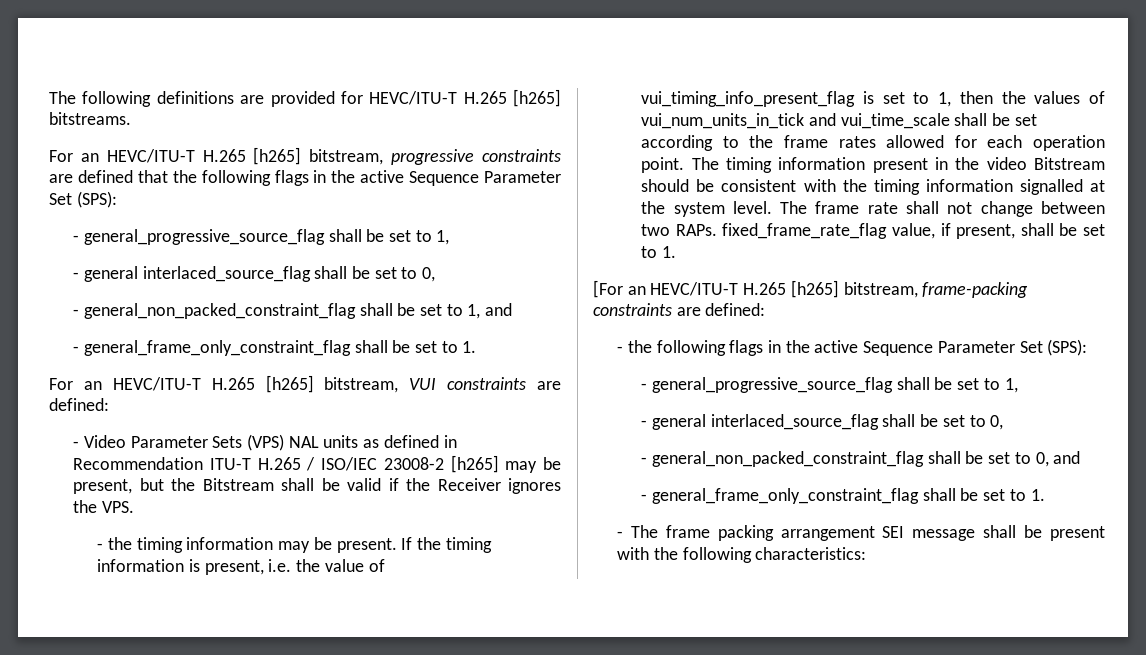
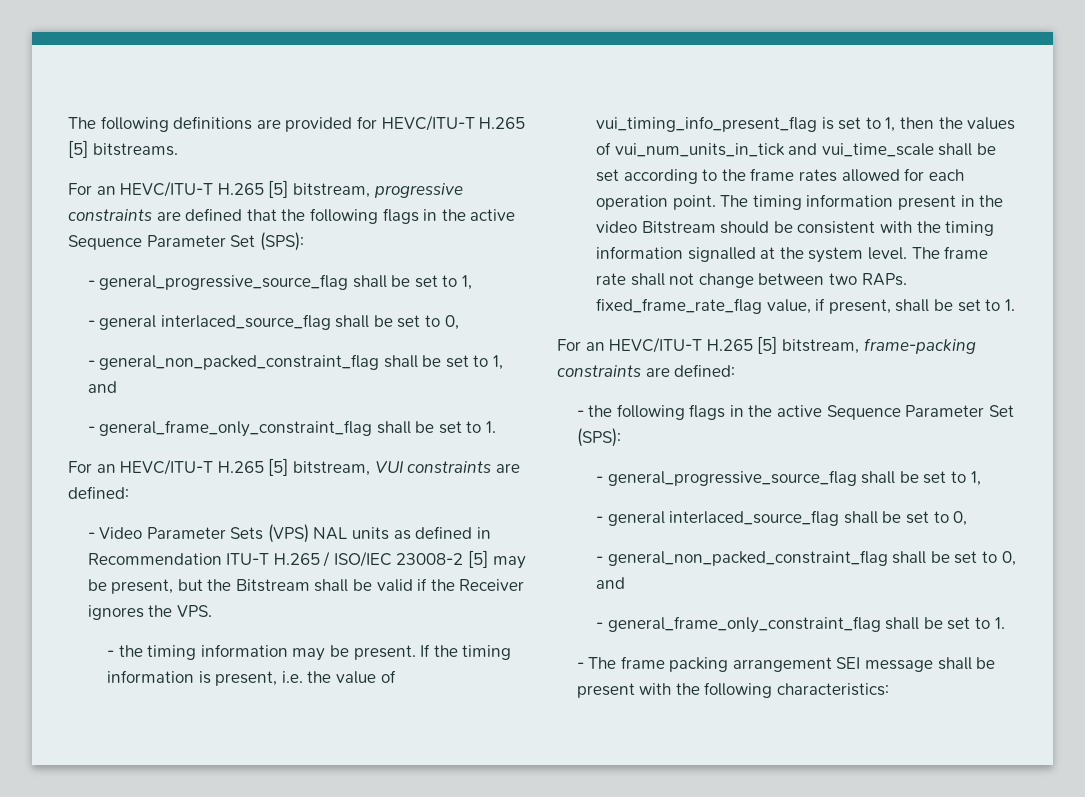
- The following definitions are provided for HEVC/ITU-T H.265 [h265] bitstreams.
+ The following definitions are provided for HEVC/ITU-T H.265 [5] bitstreams.
- For an HEVC/ITU-T H.265 [h265] bitstream, progressive constraints are defined that the following flags in the active Sequence Parameter Set (SPS):
+ For an HEVC/ITU-T H.265 [5] bitstream, progressive constraints are defined that the following flags in the active Sequence Parameter Set (SPS):
- For an HEVC/ITU-T H.265 [h265] bitstream, VUI constraints are defined:
+ For an HEVC/ITU-T H.265 [5] bitstream, VUI constraints are defined:
- - Video Parameter Sets (VPS) NAL units as defined in Recommendation ITU-T H.265 / ISO/IEC 23008-2 [h265] may be present, but the Bitstream shall be valid if the Receiver ignores the VPS.
+ - Video Parameter Sets (VPS) NAL units as defined in Recommendation ITU-T H.265 / ISO/IEC 23008-2 [5] may be present, but the Bitstream shall be valid if the Receiver ignores the VPS.
- [For an HEVC/ITU-T H.265 [h265] bitstream, frame-packing constraints are defined:
+ For an HEVC/ITU-T H.265 [5] bitstream, frame-packing constraints are defined:

